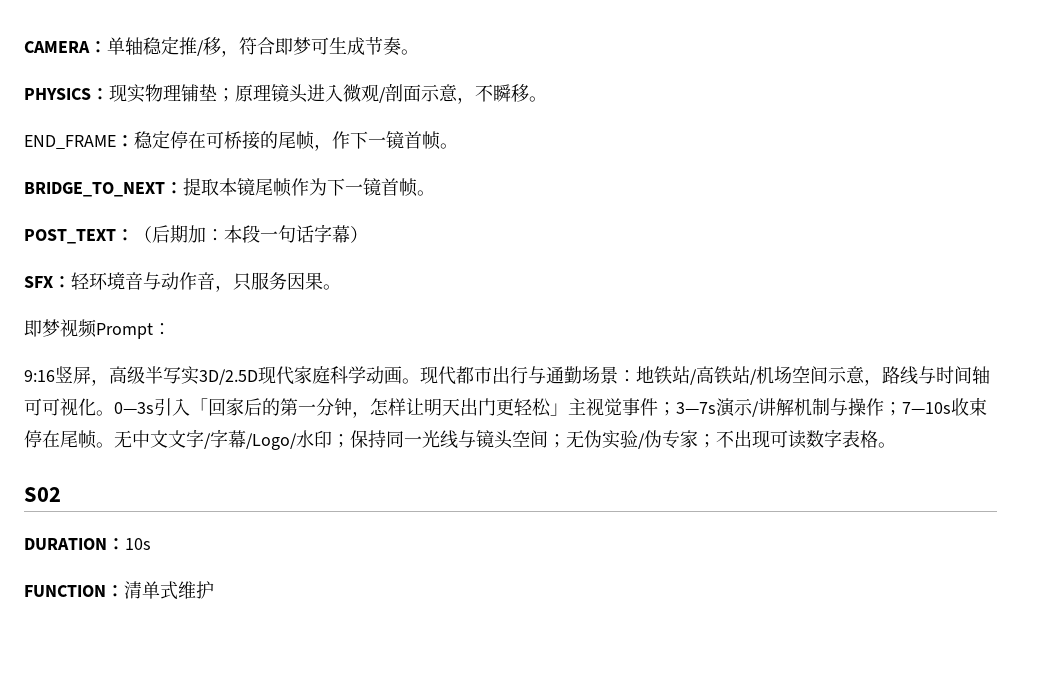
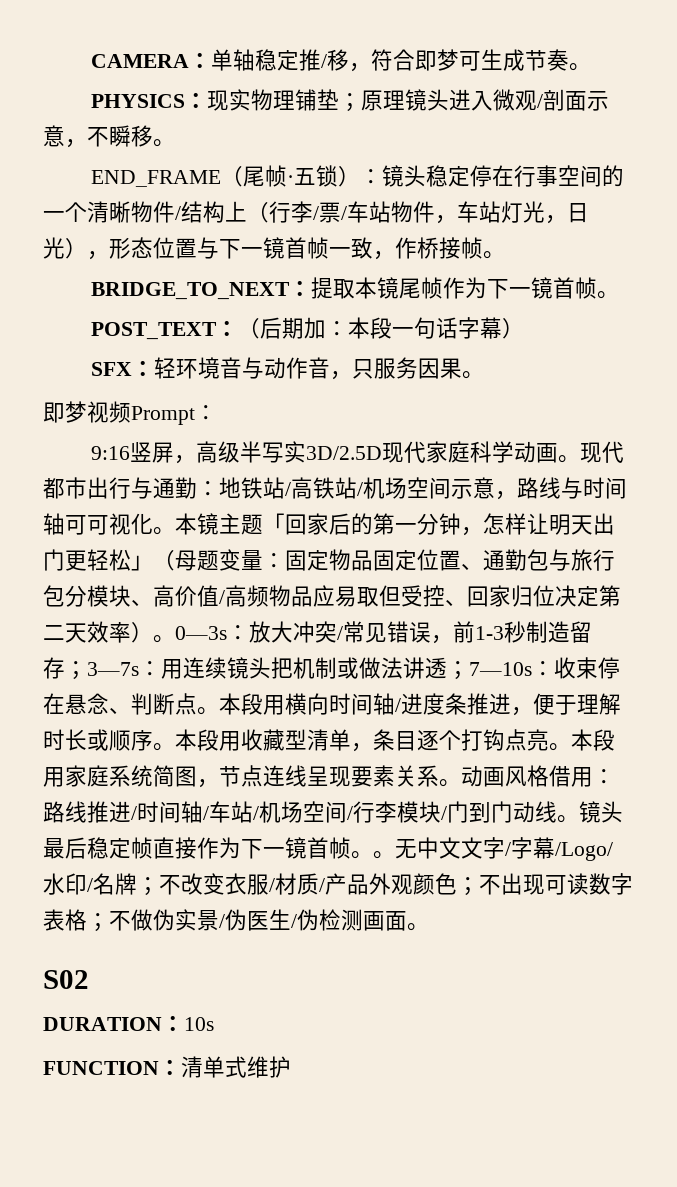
- END_FRAME：稳定停在可桥接的尾帧，作下一镜首帧。
+ END_FRAME（尾帧·五锁）：镜头稳定停在行事空间的一个清晰物件/结构上（行李/票/车站物件，车站灯光，日光），形态位置与下一镜首帧一致，作桥接帧。
- 现代都市出行与通勤场景：地铁站/高铁站/机场空间示意，路线与时间轴可可视化。
+ 现代都市出行与通勤：地铁站/高铁站/机场空间示意，路线与时间轴可可视化。
- 0—3s引入「回家后的第一分钟，怎样让明天出门更轻松」主视觉事件；3—7s演示/讲解机制与操作；7—10s收束停在尾帧。
+ 本镜主题「回家后的第一分钟，怎样让明天出门更轻松」（母题变量：固定物品固定位置、通勤包与旅行包分模块、高价值/高频物品应易取但受控、回家归位决定第二天效率）。0—3s：放大冲突/常见错误，前1-3秒制造留存；3—7s：用连续镜头把机制或做法讲透；7—10s：收束停在悬念、判断点。本段用横向时间轴/进度条推进，便于理解时长或顺序。本段用收藏型清单，条目逐个打钩点亮。本段用家庭系统简图，节点连线呈现要素关系。动画风格借用：路线推进/时间轴/车站/机场空间/行李模块/门到门动线。镜头最后稳定帧直接作为下一镜首帧。。
- 无中文文字/字幕/Logo/水印；保持同一光线与镜头空间；无伪实验/伪专家；不出现可读数字表格。
+ 无中文文字/字幕/Logo/水印/名牌；不改变衣服/材质/产品外观颜色；不出现可读数字表格；不做伪实景/伪医生/伪检测画面。

